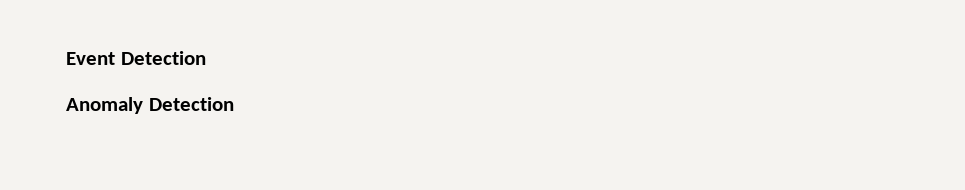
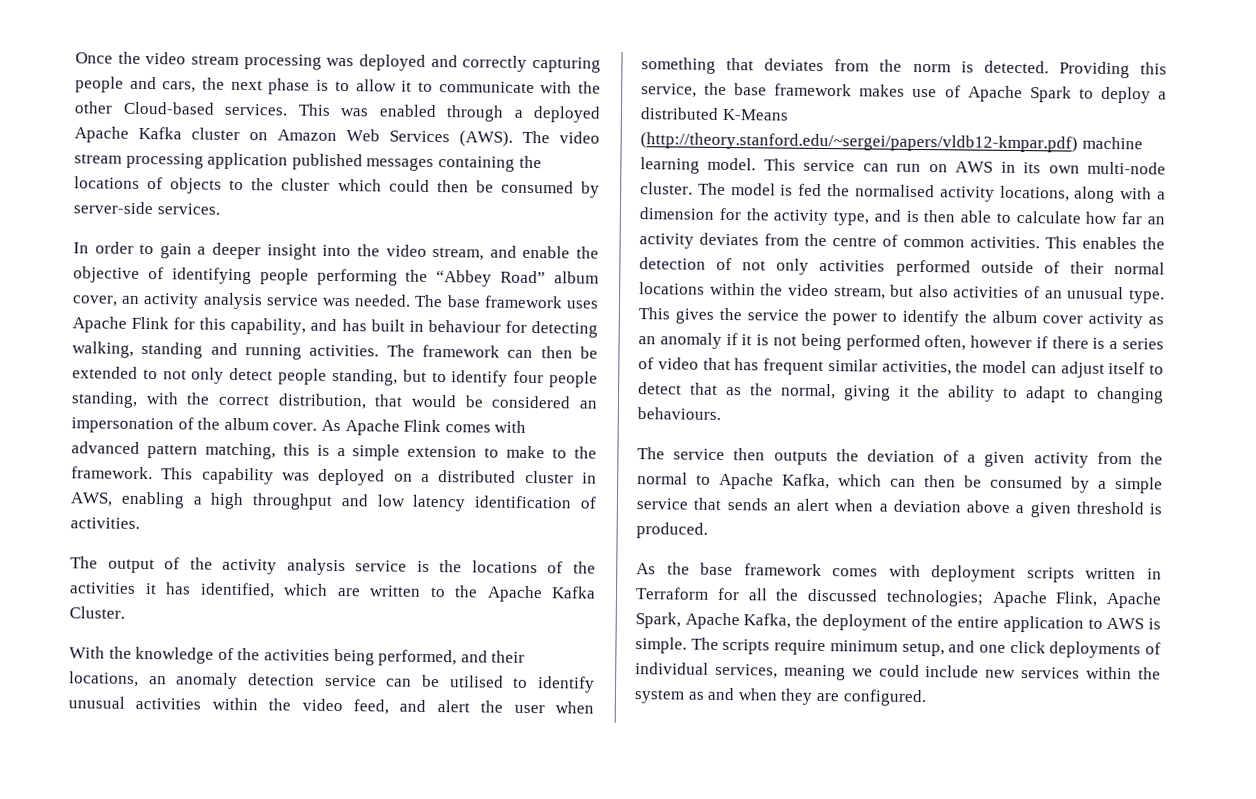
- Event Detection
- Anomaly Detection
+ Once the video stream processing was deployed and correctly capturing people and cars, the next phase is to allow it to communicate with the other Cloud-based services. This was enabled through a deployed Apache Kafka cluster on Amazon Web Services (AWS). The video stream processing application published messages containing the locations of objects to the cluster which could then be consumed by server-side services.
+ In order to gain a deeper insight into the video stream, and enable the objective of identifying people performing the “Abbey Road” album cover, an activity analysis service was needed. The base framework uses Apache Flink for this capability, and has built in behaviour for detecting walking, standing and running activities. The framework can then be extended to not only detect people standing, but to identify four people standing, with the correct distribution, that would be considered an impersonation of the album cover. As Apache Flink comes with advanced pattern matching, this is a simple extension to make to the framework. This capability was deployed on a distributed cluster in AWS, enabling a high throughput and low latency identification of activities.
+ The output of the activity analysis service is the locations of the activities it has identified, which are written to the Apache Kafka Cluster.
+ With the knowledge of the activities being performed, and their locations, an anomaly detection service can be utilised to identify unusual activities within the video feed, and alert the user when something that deviates from the norm is detected. Providing this service, the base framework makes use of Apache Spark to deploy a distributed K-Means (http://theory.stanford.edu/~sergei/papers/vldb12-kmpar.pdf) machine learning model. This service can run on AWS in its own multi-node cluster. The model is fed the normalised activity locations, along with a dimension for the activity type, and is then able to calculate how far an activity deviates from the centre of common activities. This enables the detection of not only activities performed outside of their normal locations within the video stream, but also activities of an unusual type. This gives the service the power to identify the album cover activity as an anomaly if it is not being performed often, however if there is a series of video that has frequent similar activities, the model can adjust itself to detect that as the normal, giving it the ability to adapt to changing behaviours.
+ The service then outputs the deviation of a given activity from the normal to Apache Kafka, which can then be consumed by a simple service that sends an alert when a deviation above a given threshold is produced.
+ As the base framework comes with deployment scripts written in Terraform for all the discussed technologies; Apache Flink, Apache Spark, Apache Kafka, the deployment of the entire application to AWS is simple. The scripts require minimum setup, and one click deployments of individual services, meaning we could include new services within the system as and when they are configured.

